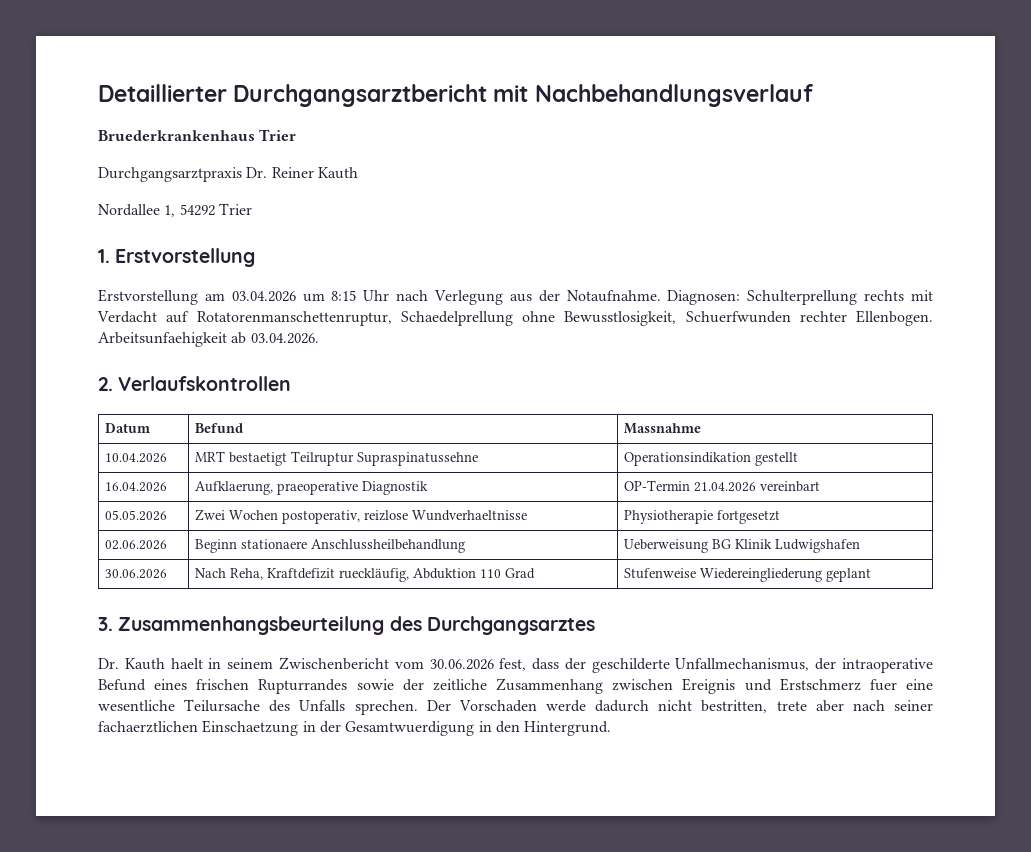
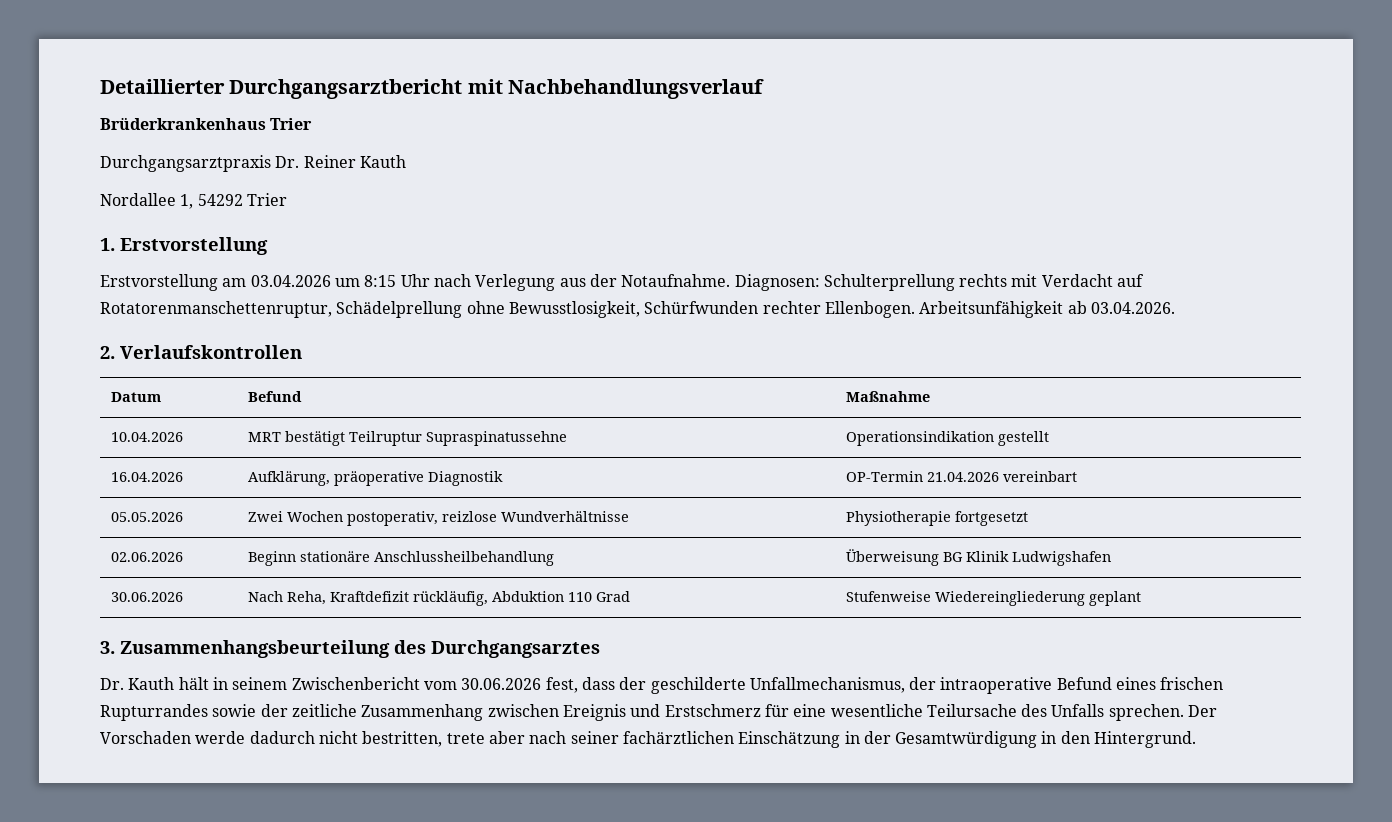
- Bruederkrankenhaus Trier
+ Brüderkrankenhaus Trier
- Diagnosen: Schulterprellung rechts mit Verdacht auf Rotatorenmanschettenruptur, Schaedelprellung ohne Bewusstlosigkeit, Schuerfwunden rechter Ellenbogen.
+ Diagnosen: Schulterprellung rechts mit Verdacht auf Rotatorenmanschettenruptur, Schädelprellung ohne Bewusstlosigkeit, Schürfwunden rechter Ellenbogen.
- Arbeitsunfaehigkeit ab 03.04.2026.
+ Arbeitsunfähigkeit ab 03.04.2026.
- Datum | Befund | Massnahme
+ Datum | Befund | Maßnahme
- 10.04.2026 | MRT bestaetigt Teilruptur Supraspinatussehne | Operationsindikation gestellt
+ 10.04.2026 | MRT bestätigt Teilruptur Supraspinatussehne | Operationsindikation gestellt
- 16.04.2026 | Aufklaerung, praeoperative Diagnostik | OP-Termin 21.04.2026 vereinbart
+ 16.04.2026 | Aufklärung, präoperative Diagnostik | OP-Termin 21.04.2026 vereinbart
- 05.05.2026 | Zwei Wochen postoperativ, reizlose Wundverhaeltnisse | Physiotherapie fortgesetzt
+ 05.05.2026 | Zwei Wochen postoperativ, reizlose Wundverhältnisse | Physiotherapie fortgesetzt
- 02.06.2026 | Beginn stationaere Anschlussheilbehandlung | Ueberweisung BG Klinik Ludwigshafen
+ 02.06.2026 | Beginn stationäre Anschlussheilbehandlung | Überweisung BG Klinik Ludwigshafen
- 30.06.2026 | Nach Reha, Kraftdefizit rueckläufig, Abduktion 110 Grad | Stufenweise Wiedereingliederung geplant
+ 30.06.2026 | Nach Reha, Kraftdefizit rückläufig, Abduktion 110 Grad | Stufenweise Wiedereingliederung geplant
- Dr. Kauth haelt in seinem Zwischenbericht vom 30.06.2026 fest, dass der geschilderte Unfallmechanismus, der intraoperative Befund eines frischen Rupturrandes sowie der zeitliche Zusammenhang zwischen Ereignis und Erstschmerz fuer eine wesentliche Teilursache des Unfalls sprechen.
+ Dr. Kauth hält in seinem Zwischenbericht vom 30.06.2026 fest, dass der geschilderte Unfallmechanismus, der intraoperative Befund eines frischen Rupturrandes sowie der zeitliche Zusammenhang zwischen Ereignis und Erstschmerz für eine wesentliche Teilursache des Unfalls sprechen.
- Der Vorschaden werde dadurch nicht bestritten, trete aber nach seiner fachaerztlichen Einschaetzung in der Gesamtwuerdigung in den Hintergrund.
+ Der Vorschaden werde dadurch nicht bestritten, trete aber nach seiner fachärztlichen Einschätzung in der Gesamtwürdigung in den Hintergrund.

